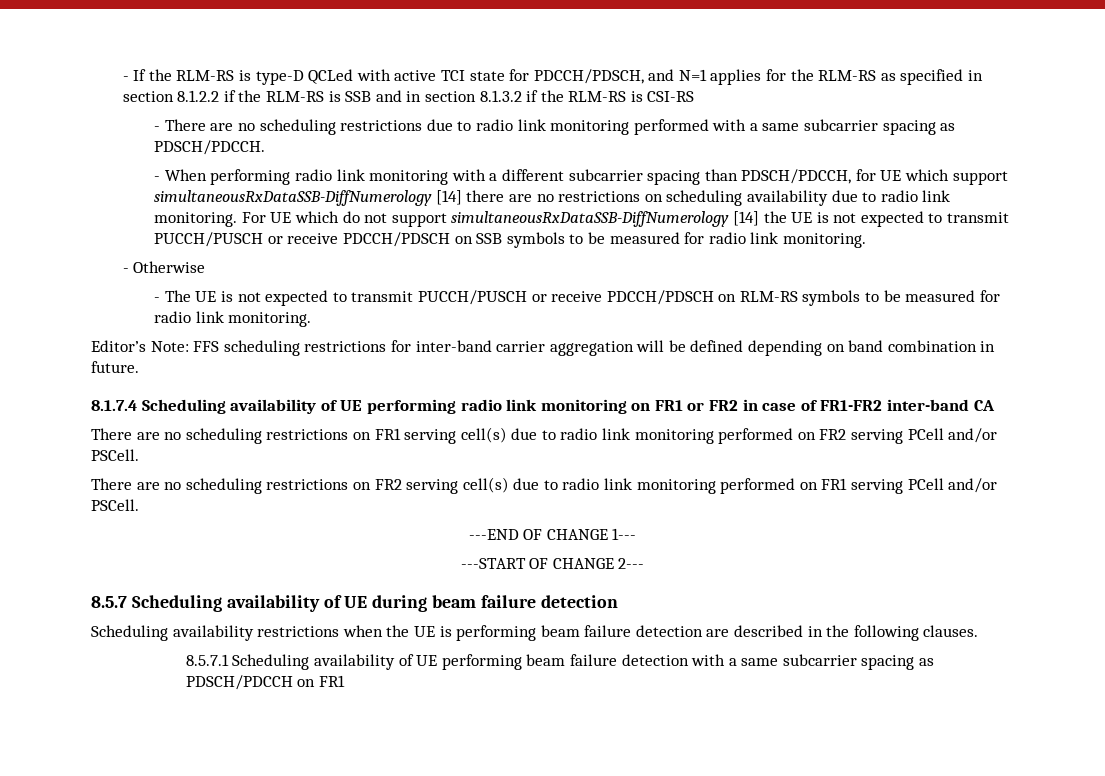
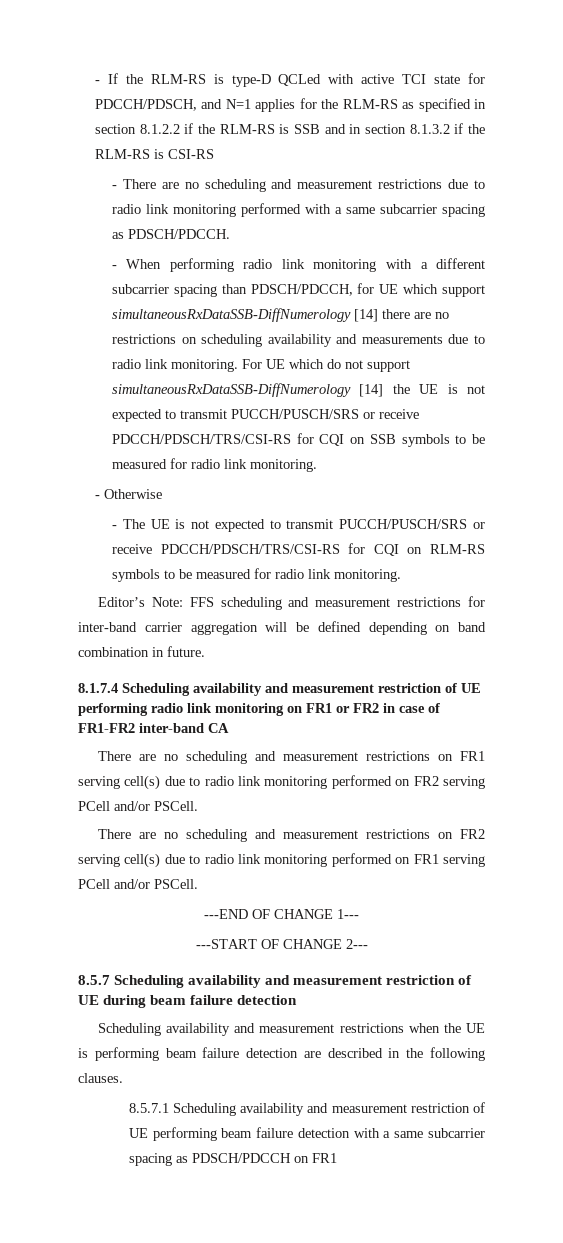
- - There are no scheduling restrictions due to radio link monitoring performed with a same subcarrier spacing as PDSCH/PDCCH.
+ - There are no scheduling and measurement restrictions due to radio link monitoring performed with a same subcarrier spacing as PDSCH/PDCCH.
- - When performing radio link monitoring with a different subcarrier spacing than PDSCH/PDCCH, for UE which support simultaneousRxDataSSB-DiffNumerology [14] there are no restrictions on scheduling availability due to radio link monitoring.
+ - When performing radio link monitoring with a different subcarrier spacing than PDSCH/PDCCH, for UE which support simultaneousRxDataSSB-DiffNumerology [14] there are no restrictions on scheduling availability and measurements due to radio link monitoring.
- For UE which do not support simultaneousRxDataSSB-DiffNumerology [14] the UE is not expected to transmit PUCCH/PUSCH or receive PDCCH/PDSCH on SSB symbols to be measured for radio link monitoring.
+ For UE which do not support simultaneousRxDataSSB-DiffNumerology [14] the UE is not expected to transmit PUCCH/PUSCH/SRS or receive PDCCH/PDSCH/TRS/CSI-RS for CQI on SSB symbols to be measured for radio link monitoring.
- - The UE is not expected to transmit PUCCH/PUSCH or receive PDCCH/PDSCH on RLM-RS symbols to be measured for radio link monitoring.
+ - The UE is not expected to transmit PUCCH/PUSCH/SRS or receive PDCCH/PDSCH/TRS/CSI-RS for CQI on RLM-RS symbols to be measured for radio link monitoring.
- Editor’s Note: FFS scheduling restrictions for inter-band carrier aggregation will be defined depending on band combination in future.
+ Editor’s Note: FFS scheduling and measurement restrictions for inter-band carrier aggregation will be defined depending on band combination in future.
- 8.1.7.4 Scheduling availability of UE performing radio link monitoring on FR1 or FR2 in case of FR1-FR2 inter-band CA
+ 8.1.7.4 Scheduling availability and measurement restriction of UE performing radio link monitoring on FR1 or FR2 in case of FR1-FR2 inter-band CA
- There are no scheduling restrictions on FR1 serving cell(s) due to radio link monitoring performed on FR2 serving PCell and/or PSCell.
+ There are no scheduling and measurement restrictions on FR1 serving cell(s) due to radio link monitoring performed on FR2 serving PCell and/or PSCell.
- There are no scheduling restrictions on FR2 serving cell(s) due to radio link monitoring performed on FR1 serving PCell and/or PSCell.
+ There are no scheduling and measurement restrictions on FR2 serving cell(s) due to radio link monitoring performed on FR1 serving PCell and/or PSCell.
- 8.5.7 Scheduling availability of UE during beam failure detection
+ 8.5.7 Scheduling availability and measurement restriction of UE during beam failure detection
- Scheduling availability restrictions when the UE is performing beam failure detection are described in the following clauses.
+ Scheduling availability and measurement restrictions when the UE is performing beam failure detection are described in the following clauses.
- 8.5.7.1 Scheduling availability of UE performing beam failure detection with a same subcarrier spacing as PDSCH/PDCCH on FR1
+ 8.5.7.1 Scheduling availability and measurement restriction of UE performing beam failure detection with a same subcarrier spacing as PDSCH/PDCCH on FR1

